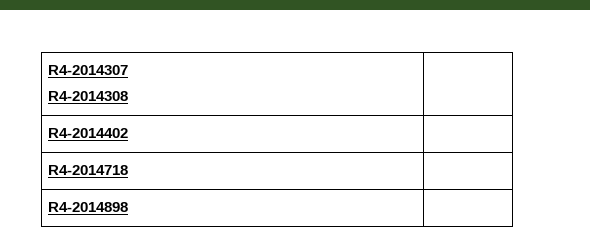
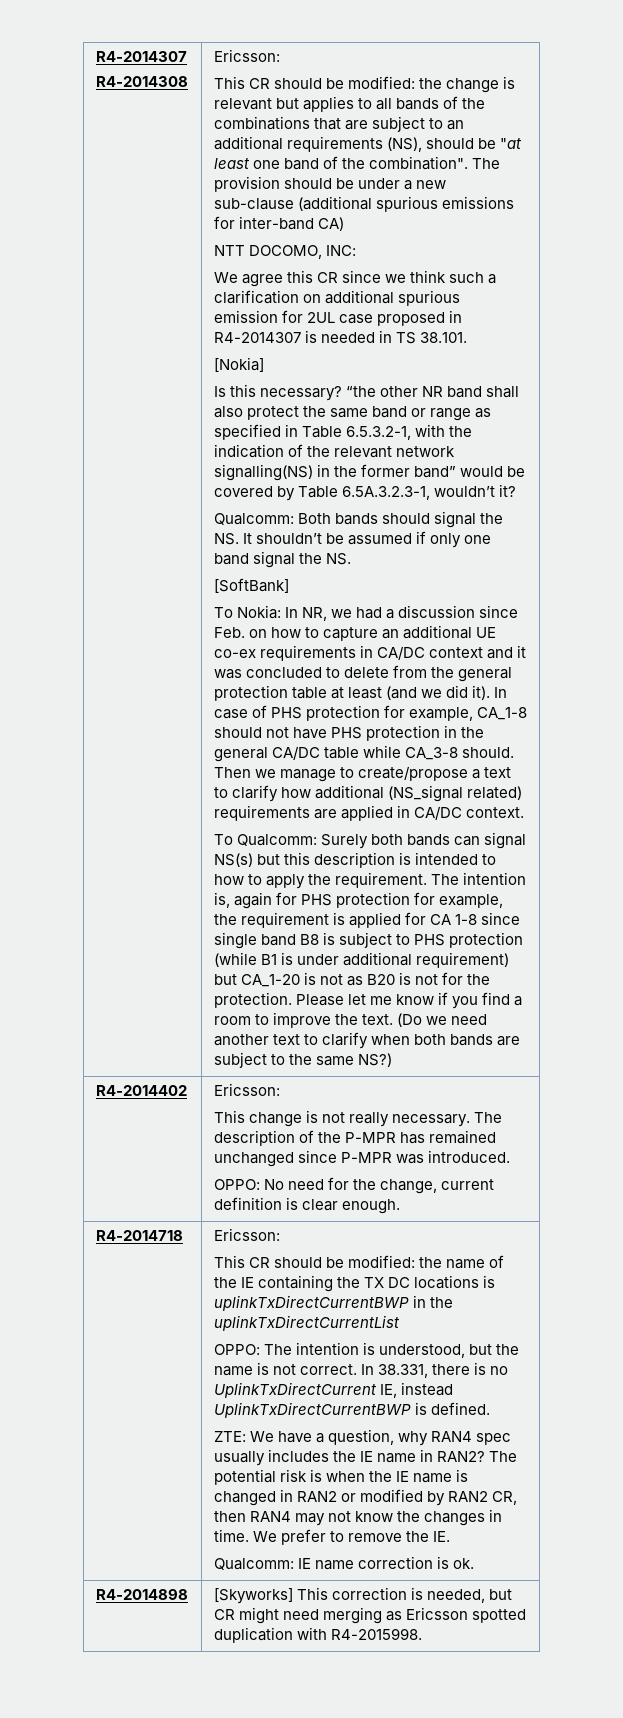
- R4-2014308 |
- R4-2014402 |
- R4-2014718 |
- R4-2014898 |
+ R4-2014308 | Ericsson:
+ This CR should be modified: the change is relevant but applies to all bands of the combinations that are subject to an additional requirements (NS), should be "at least one band of the combination". The provision should be under a new sub-clause (additional spurious emissions for inter-band CA)
+ NTT DOCOMO, INC:
+ We agree this CR since we think such a clarification on additional spurious emission for 2UL case proposed in R4-2014307 is needed in TS 38.101.
+ [Nokia]
+ Is this necessary? “the other NR band shall also protect the same band or range as specified in Table 6.5.3.2-1, with the indication of the relevant network signalling(NS) in the former band” would be covered by Table 6.5A.3.2.3-1, wouldn’t it?
+ Qualcomm: Both bands should signal the NS. It shouldn’t be assumed if only one band signal the NS.
+ [SoftBank]
+ To Nokia: In NR, we had a discussion since Feb. on how to capture an additional UE co-ex requirements in CA/DC context and it was concluded to delete from the general protection table at least (and we did it). In case of PHS protection for example, CA_1-8 should not have PHS protection in the general CA/DC table while CA_3-8 should. Then we manage to create/propose a text to clarify how additional (NS_signal related) requirements are applied in CA/DC context.
+ To Qualcomm: Surely both bands can signal NS(s) but this description is intended to how to apply the requirement. The intention is, again for PHS protection for example, the requirement is applied for CA 1-8 since single band B8 is subject to PHS protection (while B1 is under additional requirement) but CA_1-20 is not as B20 is not for the protection. Please let me know if you find a room to improve the text. (Do we need another text to clarify when both bands are subject to the same NS?)
+ R4-2014402 | Ericsson:
+ This change is not really necessary. The description of the P-MPR has remained unchanged since P-MPR was introduced.
+ OPPO: No need for the change, current definition is clear enough.
+ R4-2014718 | Ericsson:
+ This CR should be modified: the name of the IE containing the TX DC locations is uplinkTxDirectCurrentBWP in the uplinkTxDirectCurrentList
+ OPPO: The intention is understood, but the name is not correct. In 38.331, there is no UplinkTxDirectCurrent IE, instead UplinkTxDirectCurrentBWP is defined.
+ ZTE: We have a question, why RAN4 spec usually includes the IE name in RAN2? The potential risk is when the IE name is changed in RAN2 or modified by RAN2 CR, then RAN4 may not know the changes in time. We prefer to remove the IE.
+ Qualcomm: IE name correction is ok.
+ R4-2014898 | [Skyworks] This correction is needed, but CR might need merging as Ericsson spotted duplication with R4-2015998.

